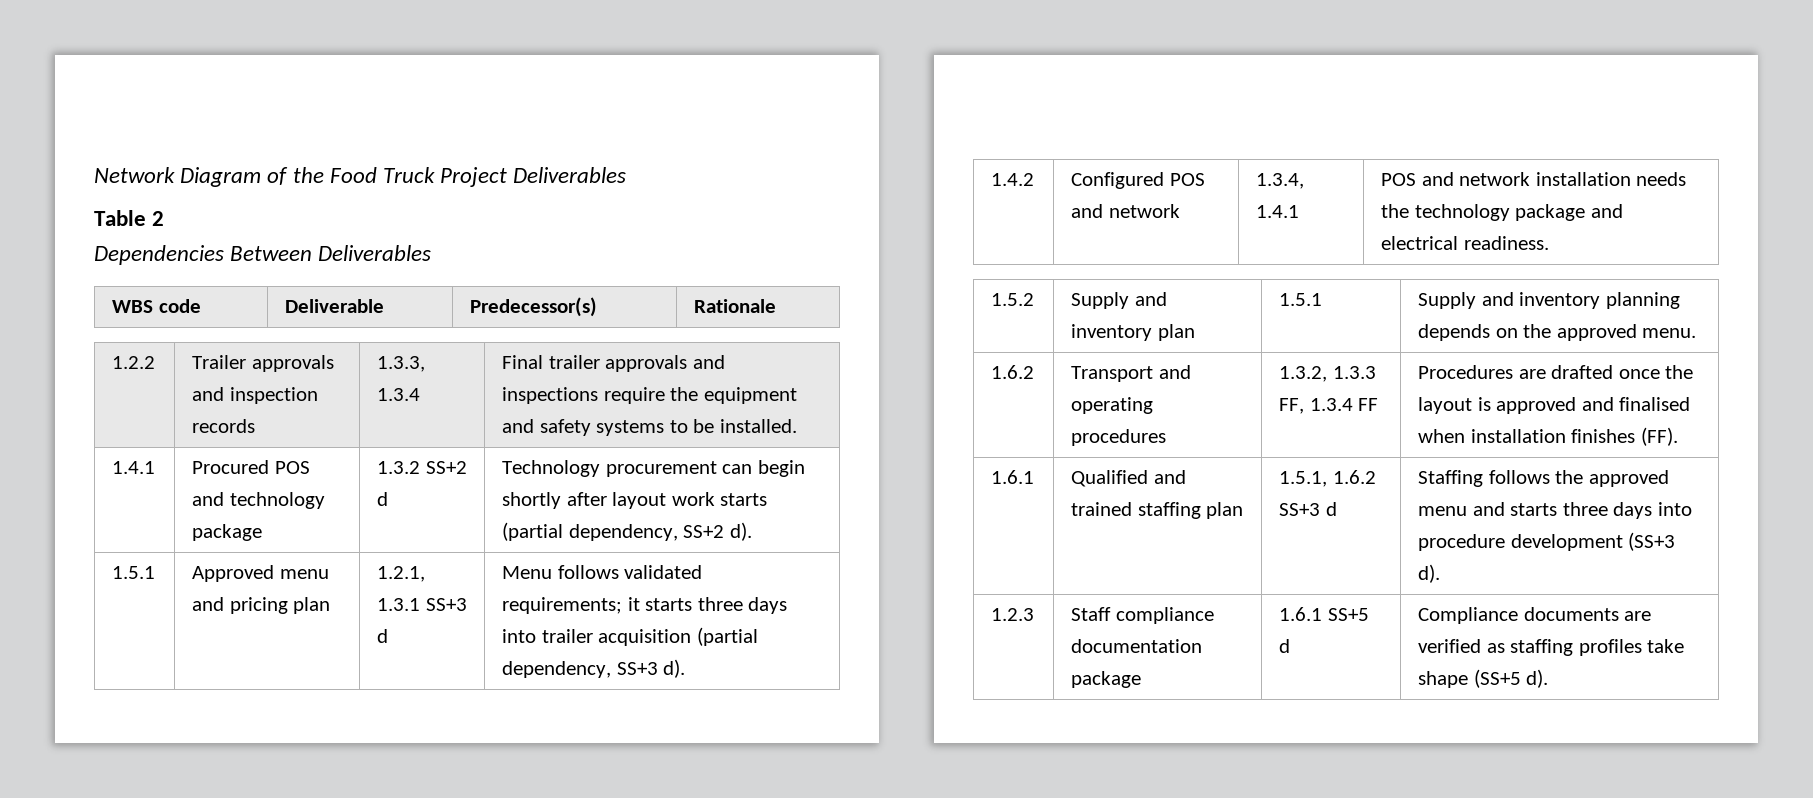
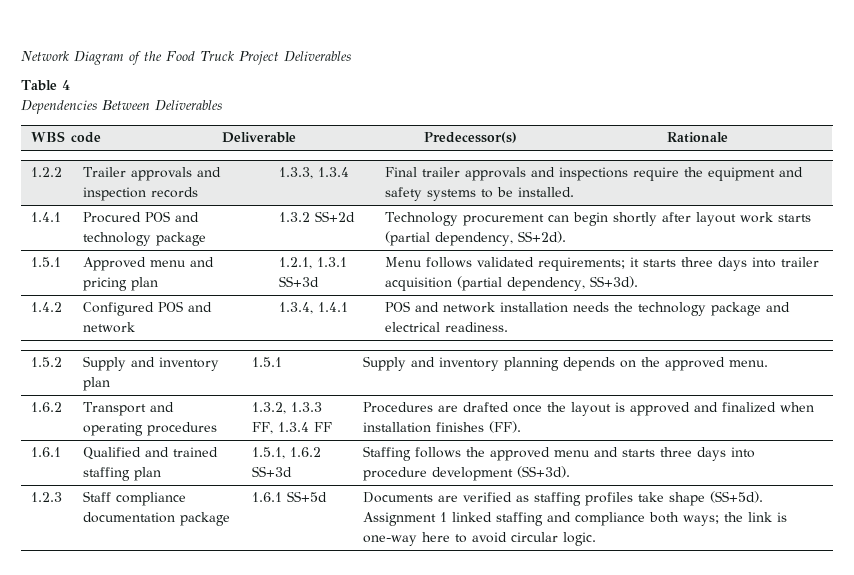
- Table 2
+ Table 4
- 1.4.1 | Procured POS and technology package | 1.3.2 SS+2 d | Technology procurement can begin shortly after layout work starts (partial dependency, SS+2 d).
+ 1.4.1 | Procured POS and technology package | 1.3.2 SS+2d | Technology procurement can begin shortly after layout work starts (partial dependency, SS+2d).
- 1.5.1 | Approved menu and pricing plan | 1.2.1, 1.3.1 SS+3 d | Menu follows validated requirements; it starts three days into trailer acquisition (partial dependency, SS+3 d).
+ 1.5.1 | Approved menu and pricing plan | 1.2.1, 1.3.1 SS+3d | Menu follows validated requirements; it starts three days into trailer acquisition (partial dependency, SS+3d).
- 1.6.2 | Transport and operating procedures | 1.3.2, 1.3.3 FF, 1.3.4 FF | Procedures are drafted once the layout is approved and finalised when installation finishes (FF).
+ 1.6.2 | Transport and operating procedures | 1.3.2, 1.3.3 FF, 1.3.4 FF | Procedures are drafted once the layout is approved and finalized when installation finishes (FF).
- 1.6.1 | Qualified and trained staffing plan | 1.5.1, 1.6.2 SS+3 d | Staffing follows the approved menu and starts three days into procedure development (SS+3 d).
+ 1.6.1 | Qualified and trained staffing plan | 1.5.1, 1.6.2 SS+3d | Staffing follows the approved menu and starts three days into procedure development (SS+3d).
- 1.2.3 | Staff compliance documentation package | 1.6.1 SS+5 d | Compliance documents are verified as staffing profiles take shape (SS+5 d).
+ 1.2.3 | Staff compliance documentation package | 1.6.1 SS+5d | Documents are verified as staffing profiles take shape (SS+5d). Assignment 1 linked staffing and compliance both ways; the link is one-way here to avoid circular logic.

